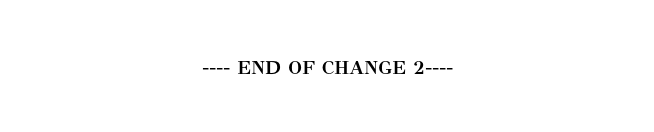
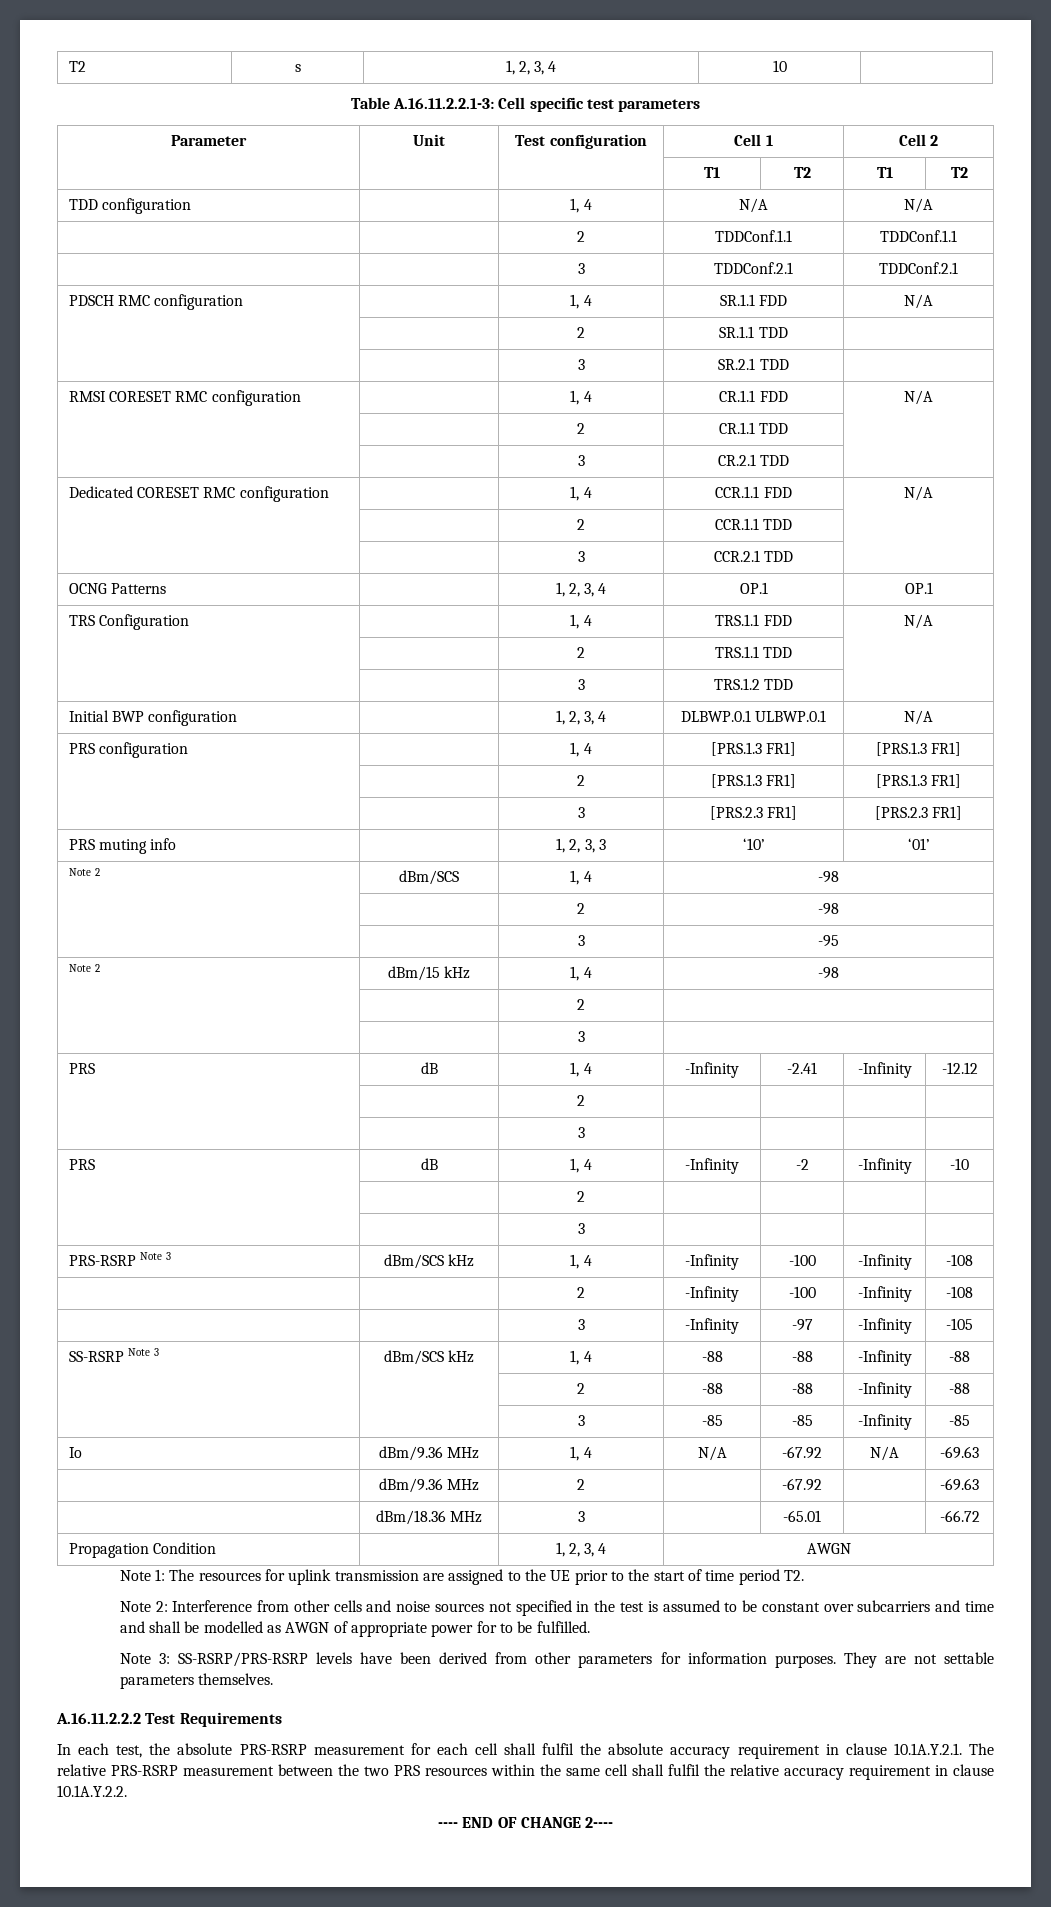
+ T2 | s | 1, 2, 3, 4 | 10 |
+ Table A.16.11.2.2.1-3: Cell specific test parameters
+ Parameter | Unit | Test configuration | Cell 1 | Cell 2
+ | | | T1 | T2 | T1 | T2
+ TDD configuration | | 1, 4 | N/A | N/A
+ | | 2 | TDDConf.1.1 | TDDConf.1.1
+ | | 3 | TDDConf.2.1 | TDDConf.2.1
+ PDSCH RMC configuration | | 1, 4 | SR.1.1 FDD | N/A
+ | | 2 | SR.1.1 TDD |
+ | | 3 | SR.2.1 TDD |
+ RMSI CORESET RMC configuration | | 1, 4 | CR.1.1 FDD | N/A
+ | | 2 | CR.1.1 TDD |
+ | | 3 | CR.2.1 TDD |
+ Dedicated CORESET RMC configuration | | 1, 4 | CCR.1.1 FDD | N/A
+ | | 2 | CCR.1.1 TDD |
+ | | 3 | CCR.2.1 TDD |
+ OCNG Patterns | | 1, 2, 3, 4 | OP.1 | OP.1
+ TRS Configuration | | 1, 4 | TRS.1.1 FDD | N/A
+ | | 2 | TRS.1.1 TDD |
+ | | 3 | TRS.1.2 TDD |
+ Initial BWP configuration | | 1, 2, 3, 4 | DLBWP.0.1 ULBWP.0.1 | N/A
+ PRS configuration | | 1, 4 | [PRS.1.3 FR1] | [PRS.1.3 FR1]
+ | | 2 | [PRS.1.3 FR1] | [PRS.1.3 FR1]
+ | | 3 | [PRS.2.3 FR1] | [PRS.2.3 FR1]
+ PRS muting info | | 1, 2, 3, 3 | ‘10’ | ‘01’
+ Note 2 | dBm/SCS | 1, 4 | -98
+ | | 2 | -98
+ | | 3 | -95
+ Note 2 | dBm/15 kHz | 1, 4 | -98
+ | | 2 |
+ | | 3 |
+ PRS | dB | 1, 4 | -Infinity | -2.41 | -Infinity | -12.12
+ | | 2 | | | |
+ | | 3 | | | |
+ PRS | dB | 1, 4 | -Infinity | -2 | -Infinity | -10
+ | | 2 | | | |
+ | | 3 | | | |
+ PRS-RSRP Note 3 | dBm/SCS kHz | 1, 4 | -Infinity | -100 | -Infinity | -108
+ | | 2 | -Infinity | -100 | -Infinity | -108
+ | | 3 | -Infinity | -97 | -Infinity | -105
+ SS-RSRP Note 3 | dBm/SCS kHz | 1, 4 | -88 | -88 | -Infinity | -88
+ | | 2 | -88 | -88 | -Infinity | -88
+ | | 3 | -85 | -85 | -Infinity | -85
+ Io | dBm/9.36 MHz | 1, 4 | N/A | -67.92 | N/A | -69.63
+ | dBm/9.36 MHz | 2 | | -67.92 | | -69.63
+ | dBm/18.36 MHz | 3 | | -65.01 | | -66.72
+ Propagation Condition | | 1, 2, 3, 4 | AWGN
+ Note 1: The resources for uplink transmission are assigned to the UE prior to the start of time period T2.
+ Note 2: Interference from other cells and noise sources not specified in the test is assumed to be constant over subcarriers and time and shall be modelled as AWGN of appropriate power for to be fulfilled.
+ Note 3: SS-RSRP/PRS-RSRP levels have been derived from other parameters for information purposes. They are not settable parameters themselves.
+ A.16.11.2.2.2 Test Requirements
+ In each test, the absolute PRS-RSRP measurement for each cell shall fulfil the absolute accuracy requirement in clause 10.1A.Y.2.1. The relative PRS-RSRP measurement between the two PRS resources within the same cell shall fulfil the relative accuracy requirement in clause 10.1A.Y.2.2.

